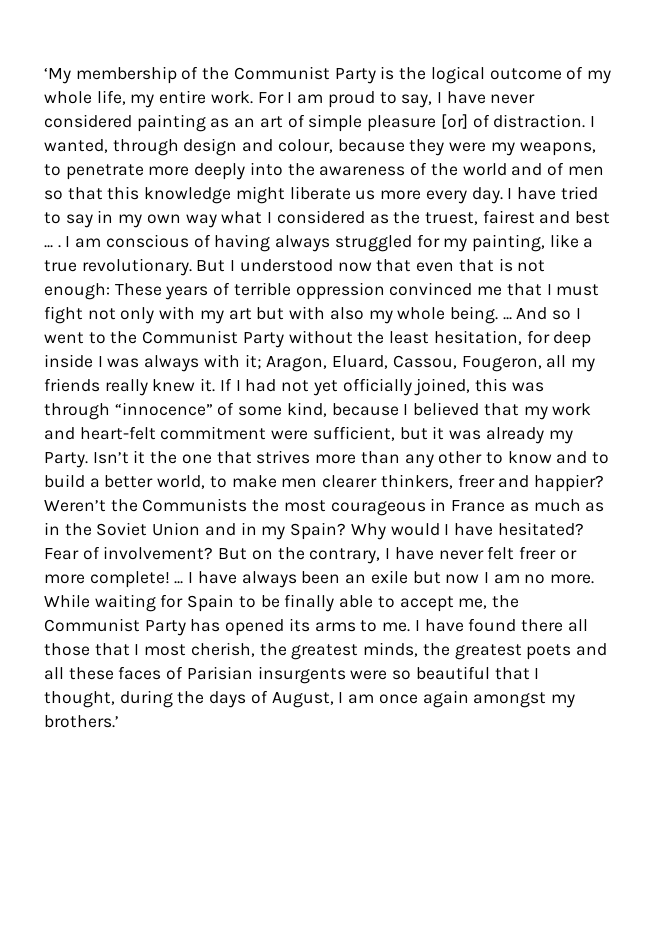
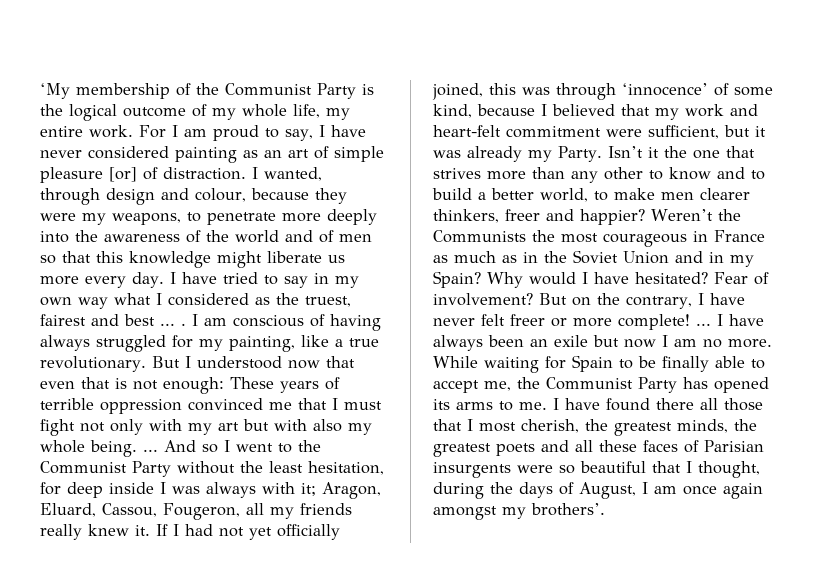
- If I had not yet officially joined, this was through “innocence” of some kind, because I believed that my work and heart-felt commitment were sufficient, but it was already my Party.
+ If I had not yet officially joined, this was through ‘innocence’ of some kind, because I believed that my work and heart-felt commitment were sufficient, but it was already my Party.
- I have found there all those that I most cherish, the greatest minds, the greatest poets and all these faces of Parisian insurgents were so beautiful that I thought, during the days of August, I am once again amongst my brothers.’
+ I have found there all those that I most cherish, the greatest minds, the greatest poets and all these faces of Parisian insurgents were so beautiful that I thought, during the days of August, I am once again amongst my brothers’.

